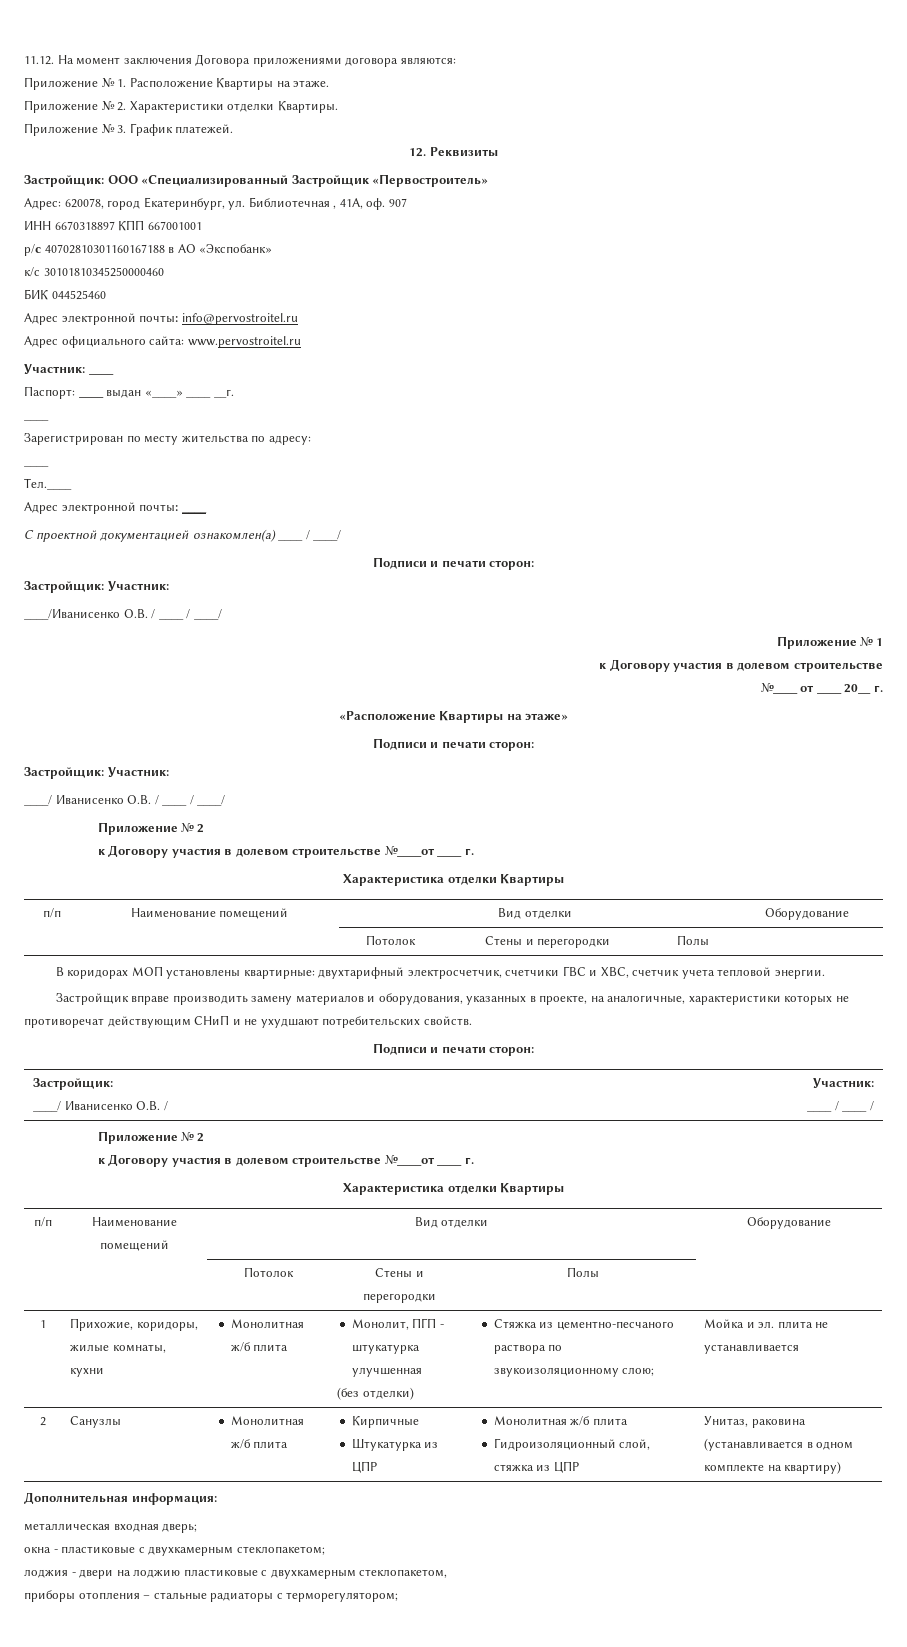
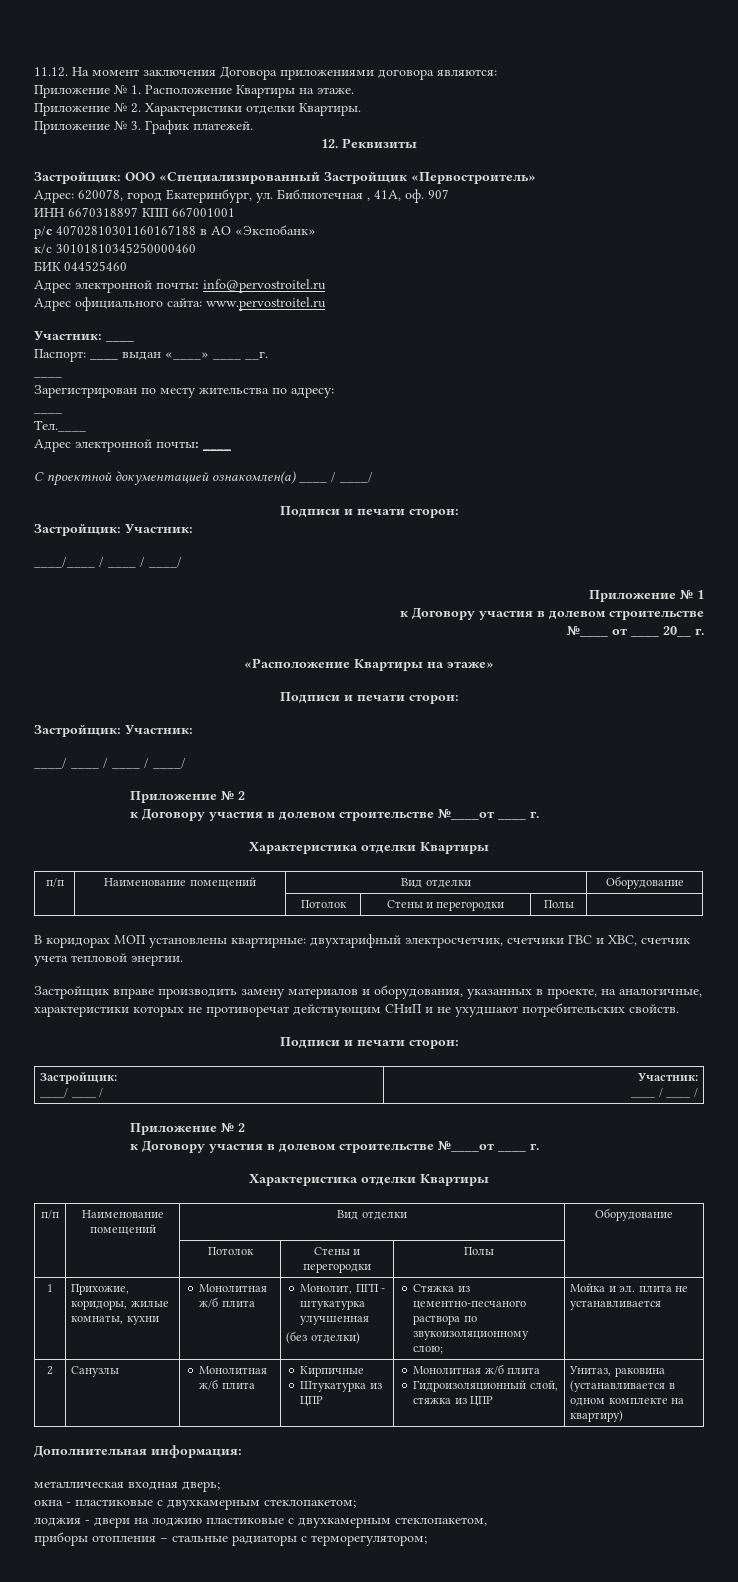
- ____/Иванисенко О.В. / ____ / ____/
+ ____/____ / ____ / ____/
- ____/ Иванисенко О.В. / ____ / ____/
+ ____/ ____ / ____ / ____/
  Застройщик вправе производить замену материалов и оборудования, указанных в проекте, на аналогичные, характеристики которых не противоречат действующим СНиП и не ухудшают потребительских свойств.
  Подписи и печати сторон:
  Застройщик:
- ____/ Иванисенко О.В. / | Участник:
+ ____/ ____ / | Участник:

